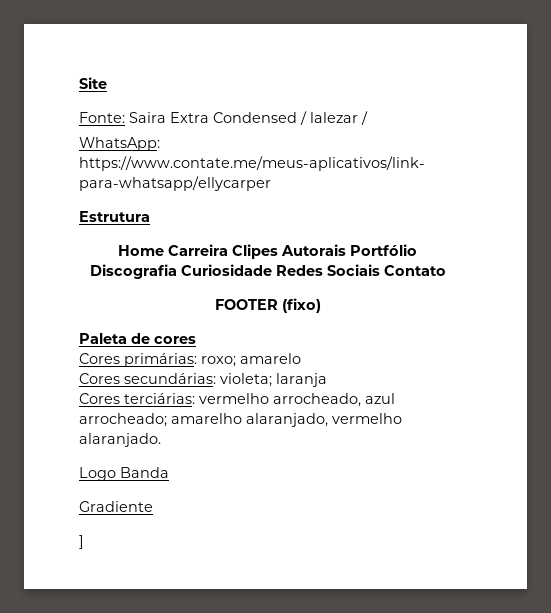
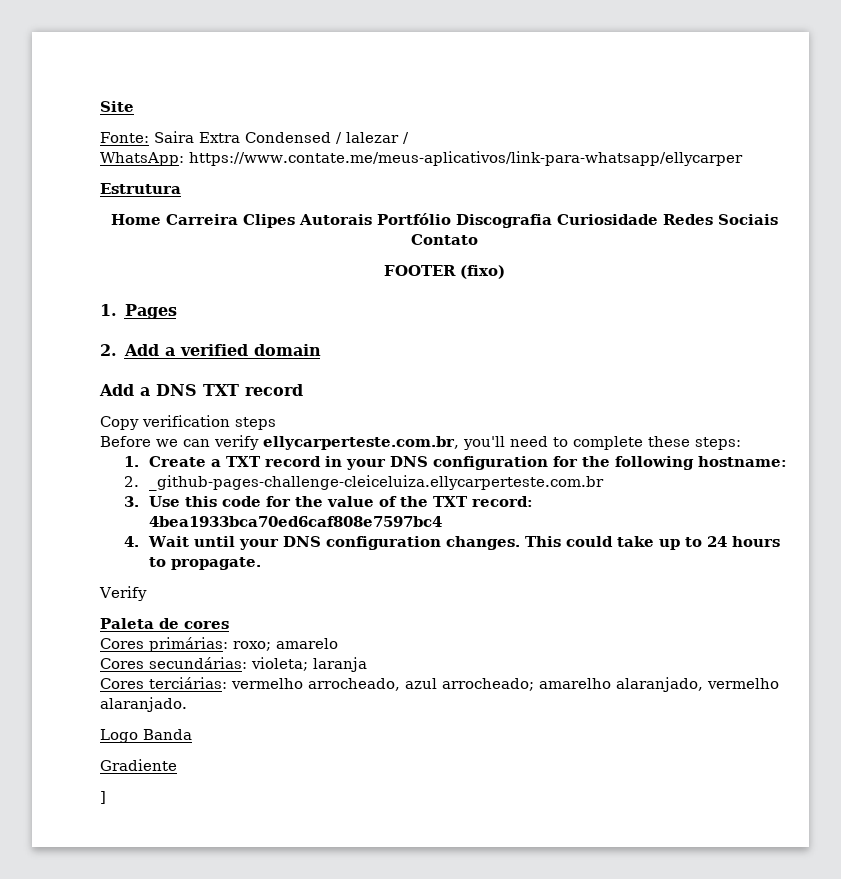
+ 1. Pages
+ 2. Add a verified domain
+ Add a DNS TXT record
+ Copy verification steps
+ Before we can verify ellycarperteste.com.br, you'll need to complete these steps:
+ 1. Create a TXT record in your DNS configuration for the following hostname:
+ 2. _github-pages-challenge-cleiceluiza.ellycarperteste.com.br
+ 3. Use this code for the value of the TXT record: 4bea1933bca70ed6caf808e7597bc4
+ 4. Wait until your DNS configuration changes. This could take up to 24 hours to propagate.
+ Verify

